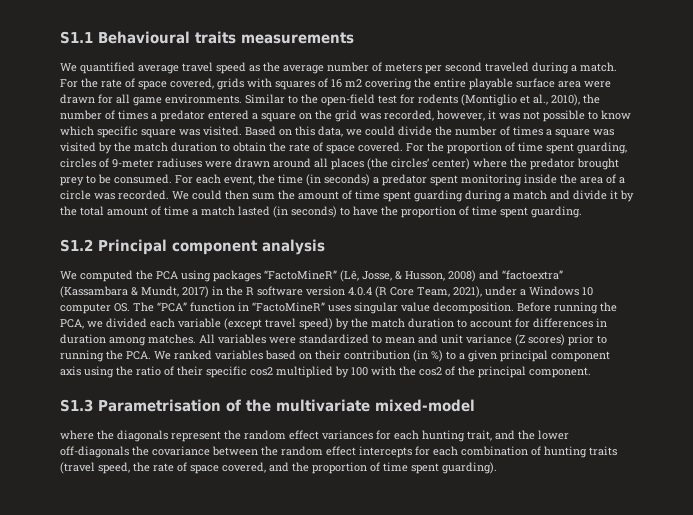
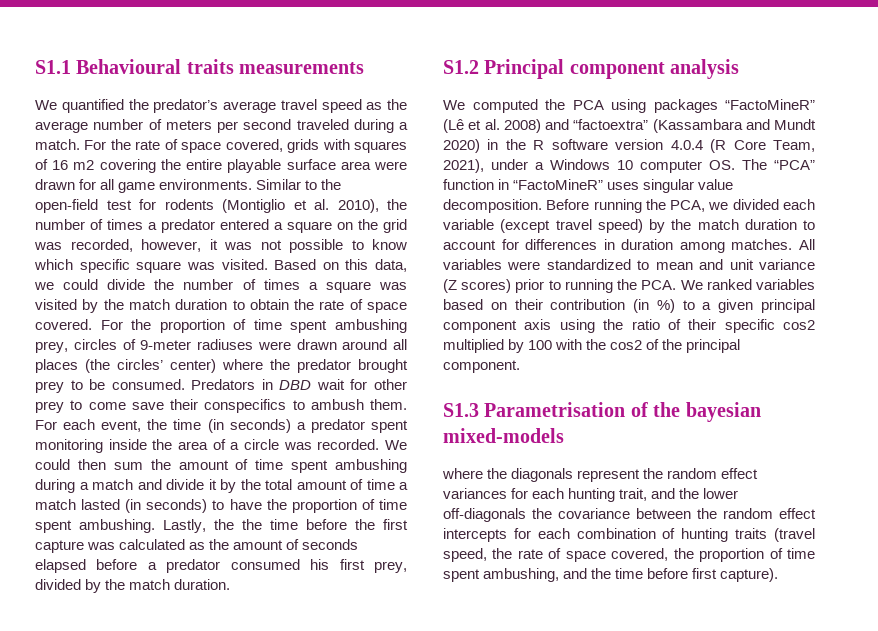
- We quantified average travel speed as the average number of meters per second traveled during a match.
+ We quantified the predator’s average travel speed as the average number of meters per second traveled during a match.
- Similar to the open-field test for rodents (Montiglio et al., 2010), the number of times a predator entered a square on the grid was recorded, however, it was not possible to know which specific square was visited.
+ Similar to the open-field test for rodents (Montiglio et al. 2010), the number of times a predator entered a square on the grid was recorded, however, it was not possible to know which specific square was visited.
- For the proportion of time spent guarding, circles of 9-meter radiuses were drawn around all places (the circles’ center) where the predator brought prey to be consumed.
+ For the proportion of time spent ambushing prey, circles of 9-meter radiuses were drawn around all places (the circles’ center) where the predator brought prey to be consumed.
+ Predators in DBD wait for other prey to come save their conspecifics to ambush them.
- We could then sum the amount of time spent guarding during a match and divide it by the total amount of time a match lasted (in seconds) to have the proportion of time spent guarding.
+ We could then sum the amount of time spent ambushing during a match and divide it by the total amount of time a match lasted (in seconds) to have the proportion of time spent ambushing. Lastly, the the time before the first capture was calculated as the amount of seconds elapsed before a predator consumed his first prey, divided by the match duration.
- We computed the PCA using packages “FactoMineR” (Lê, Josse, & Husson, 2008) and “factoextra” (Kassambara & Mundt, 2017) in the R software version 4.0.4 (R Core Team, 2021), under a Windows 10 computer OS. The “PCA” function in “FactoMineR” uses singular value decomposition.
+ We computed the PCA using packages “FactoMineR” (Lê et al. 2008) and “factoextra” (Kassambara and Mundt 2020) in the R software version 4.0.4 (R Core Team, 2021), under a Windows 10 computer OS. The “PCA” function in “FactoMineR” uses singular value decomposition.
- S1.3 Parametrisation of the multivariate mixed-model
+ S1.3 Parametrisation of the bayesian mixed-models
- where the diagonals represent the random effect variances for each hunting trait, and the lower off-diagonals the covariance between the random effect intercepts for each combination of hunting traits (travel speed, the rate of space covered, and the proportion of time spent guarding).
+ where the diagonals represent the random effect variances for each hunting trait, and the lower off-diagonals the covariance between the random effect intercepts for each combination of hunting traits (travel speed, the rate of space covered, the proportion of time spent ambushing, and the time before first capture).

